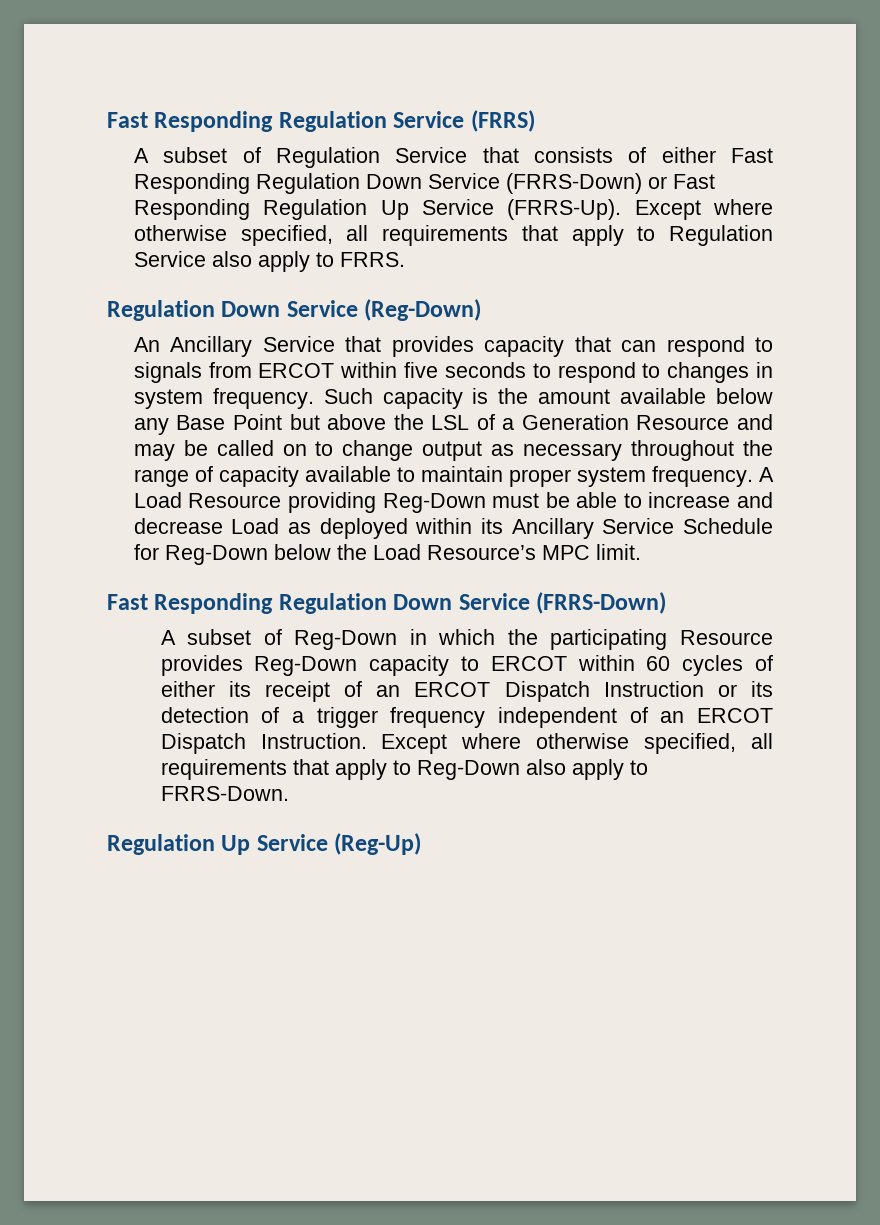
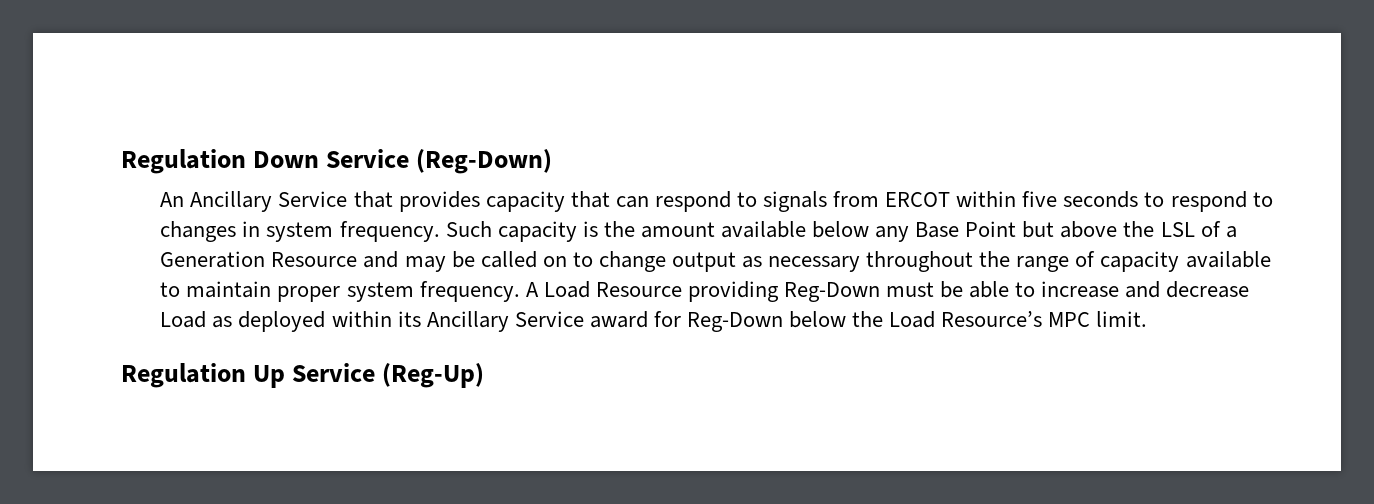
- Fast Responding Regulation Service (FRRS)
- A subset of Regulation Service that consists of either Fast Responding Regulation Down Service (FRRS-Down) or Fast Responding Regulation Up Service (FRRS-Up). Except where otherwise specified, all requirements that apply to Regulation Service also apply to FRRS.
- A Load Resource providing Reg-Down must be able to increase and decrease Load as deployed within its Ancillary Service Schedule for Reg-Down below the Load Resource’s MPC limit.
- Fast Responding Regulation Down Service (FRRS-Down)
- A subset of Reg-Down in which the participating Resource provides Reg-Down capacity to ERCOT within 60 cycles of either its receipt of an ERCOT Dispatch Instruction or its detection of a trigger frequency independent of an ERCOT Dispatch Instruction. Except where otherwise specified, all requirements that apply to Reg-Down also apply to FRRS-Down.
+ A Load Resource providing Reg-Down must be able to increase and decrease Load as deployed within its Ancillary Service award for Reg-Down below the Load Resource’s MPC limit.

